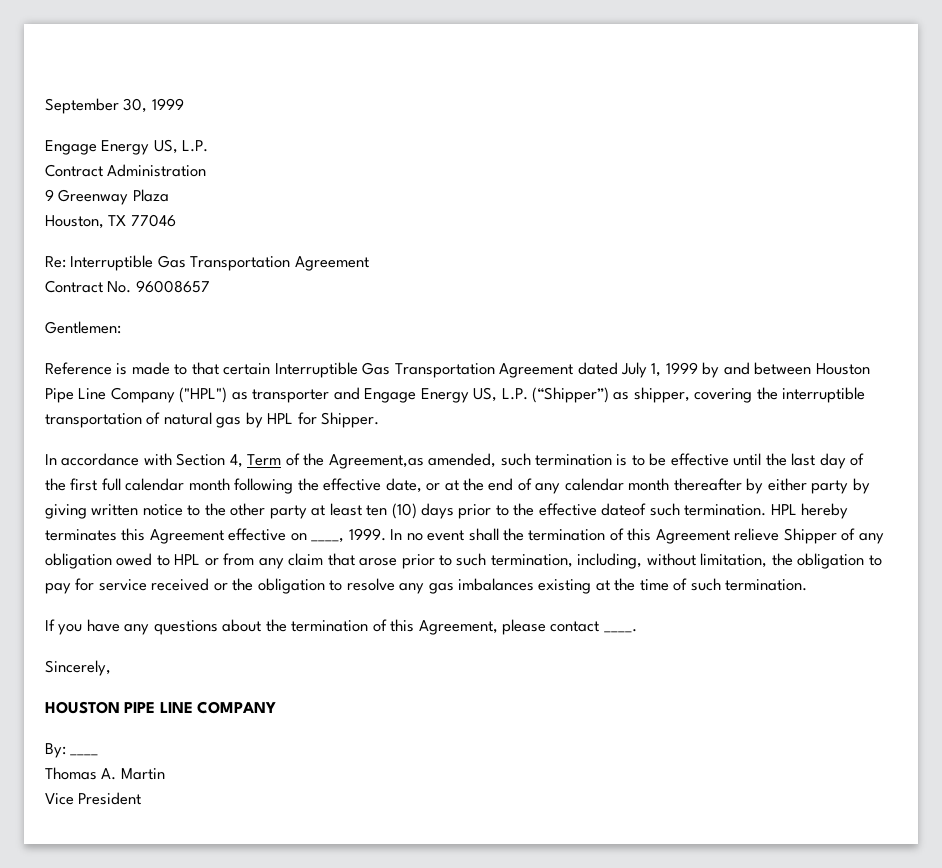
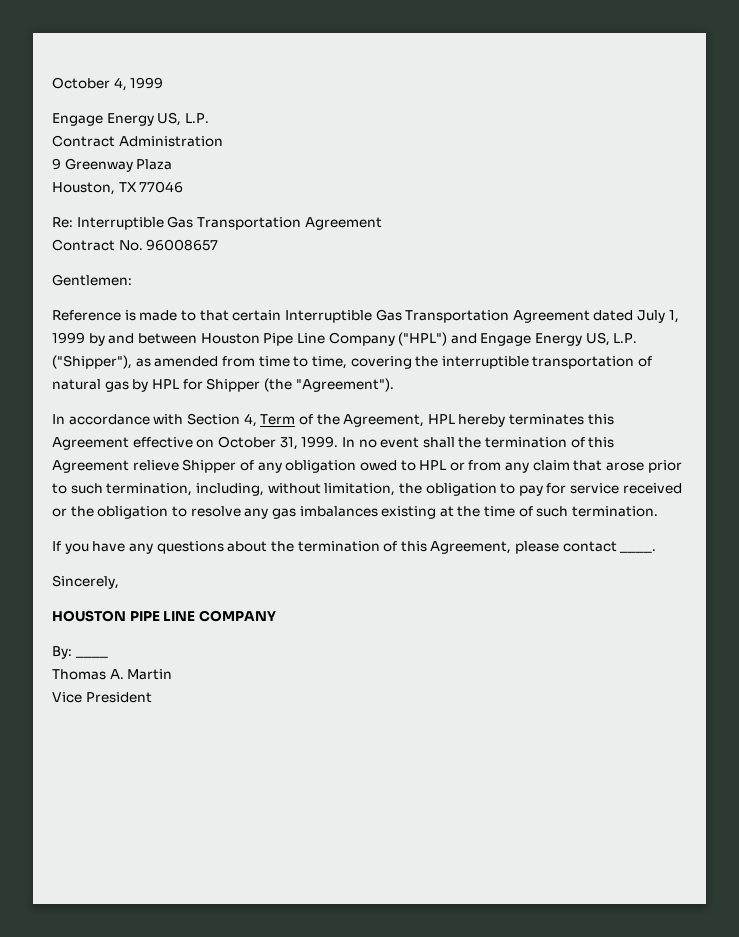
- September 30, 1999
+ October 4, 1999
- Reference is made to that certain Interruptible Gas Transportation Agreement dated July 1, 1999 by and between Houston Pipe Line Company ("HPL") as transporter and Engage Energy US, L.P. (“Shipper”) as shipper, covering the interruptible transportation of natural gas by HPL for Shipper.
+ Reference is made to that certain Interruptible Gas Transportation Agreement dated July 1, 1999 by and between Houston Pipe Line Company ("HPL") and Engage Energy US, L.P. ("Shipper"), as amended from time to time, covering the interruptible transportation of natural gas by HPL for Shipper (the "Agreement").
- In accordance with Section 4, Term of the Agreement,as amended, such termination is to be effective until the last day of the first full calendar month following the effective date, or at the end of any calendar month thereafter by either party by giving written notice to the other party at least ten (10) days prior to the effective dateof such termination. HPL hereby terminates this Agreement effective on ____, 1999.
+ In accordance with Section 4, Term of the Agreement, HPL hereby terminates this Agreement effective on October 31, 1999.

